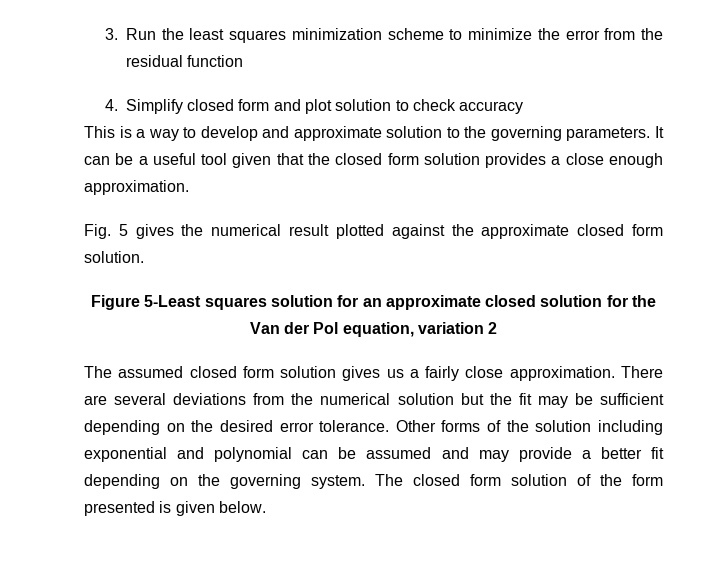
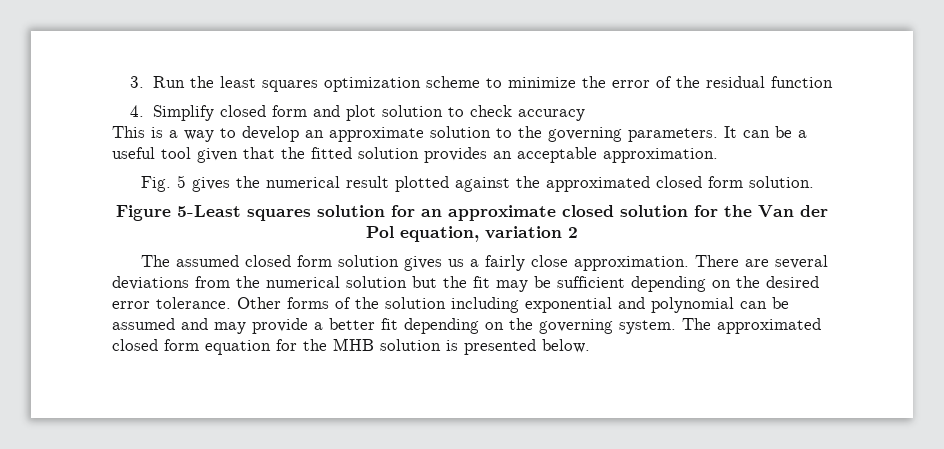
- 3. Run the least squares minimization scheme to minimize the error from the residual function
+ 3. Run the least squares optimization scheme to minimize the error of the residual function
- This is a way to develop and approximate solution to the governing parameters.
+ This is a way to develop an approximate solution to the governing parameters.
- It can be a useful tool given that the closed form solution provides a close enough approximation.
+ It can be a useful tool given that the fitted solution provides an acceptable approximation.
- Fig. 5 gives the numerical result plotted against the approximate closed form solution.
+ Fig. 5 gives the numerical result plotted against the approximated closed form solution.
- The closed form solution of the form presented is given below.
+ The approximated closed form equation for the MHB solution is presented below.

